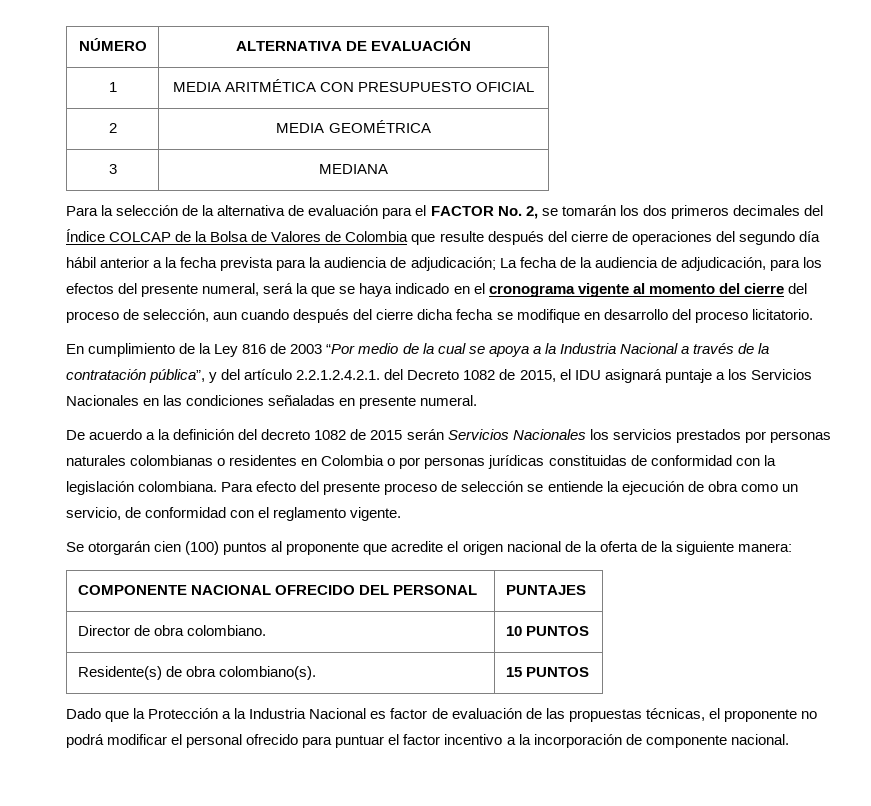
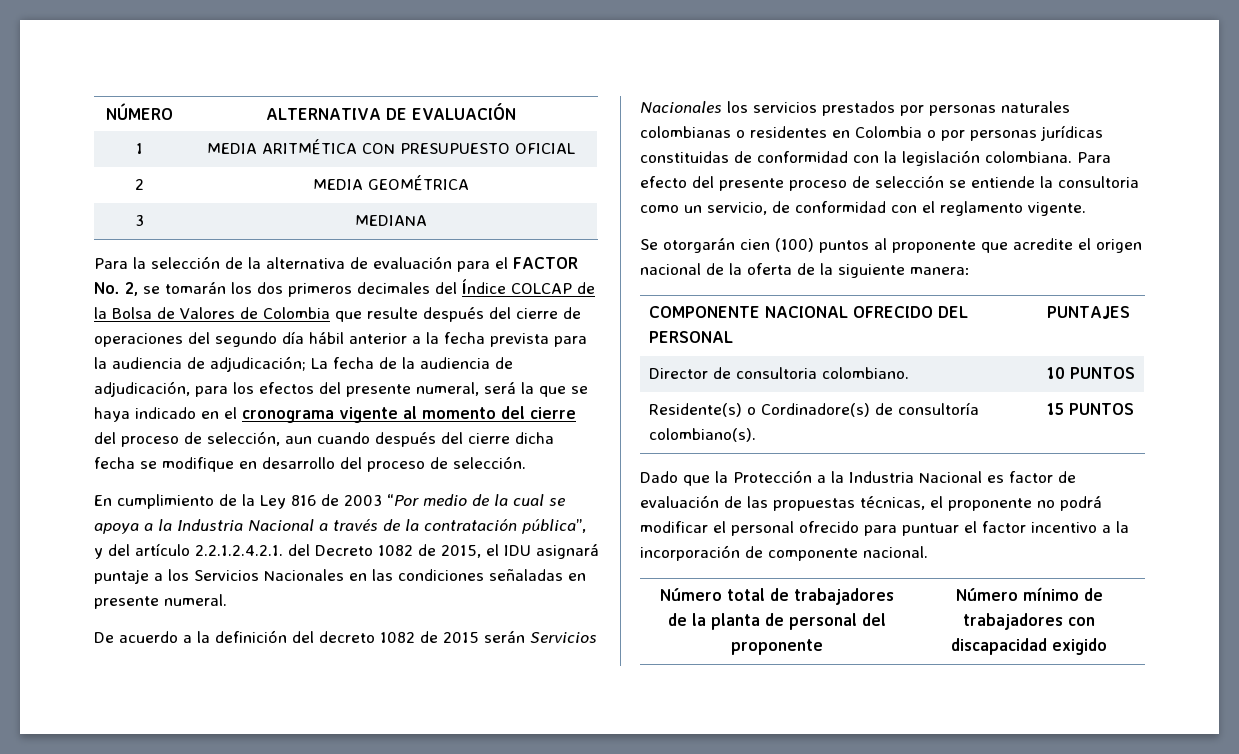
- La fecha de la audiencia de adjudicación, para los efectos del presente numeral, será la que se haya indicado en el cronograma vigente al momento del cierre del proceso de selección, aun cuando después del cierre dicha fecha se modifique en desarrollo del proceso licitatorio.
+ La fecha de la audiencia de adjudicación, para los efectos del presente numeral, será la que se haya indicado en el cronograma vigente al momento del cierre del proceso de selección, aun cuando después del cierre dicha fecha se modifique en desarrollo del proceso de selección.
- Para efecto del presente proceso de selección se entiende la ejecución de obra como un servicio, de conformidad con el reglamento vigente.
+ Para efecto del presente proceso de selección se entiende la consultoria como un servicio, de conformidad con el reglamento vigente.
- Director de obra colombiano. | 10 PUNTOS
+ Director de consultoria colombiano. | 10 PUNTOS
- Residente(s) de obra colombiano(s). | 15 PUNTOS
+ Residente(s) o Cordinadore(s) de consultoría colombiano(s). | 15 PUNTOS
+ Número total de trabajadores de la planta de personal del proponente | Número mínimo de trabajadores con discapacidad exigido

